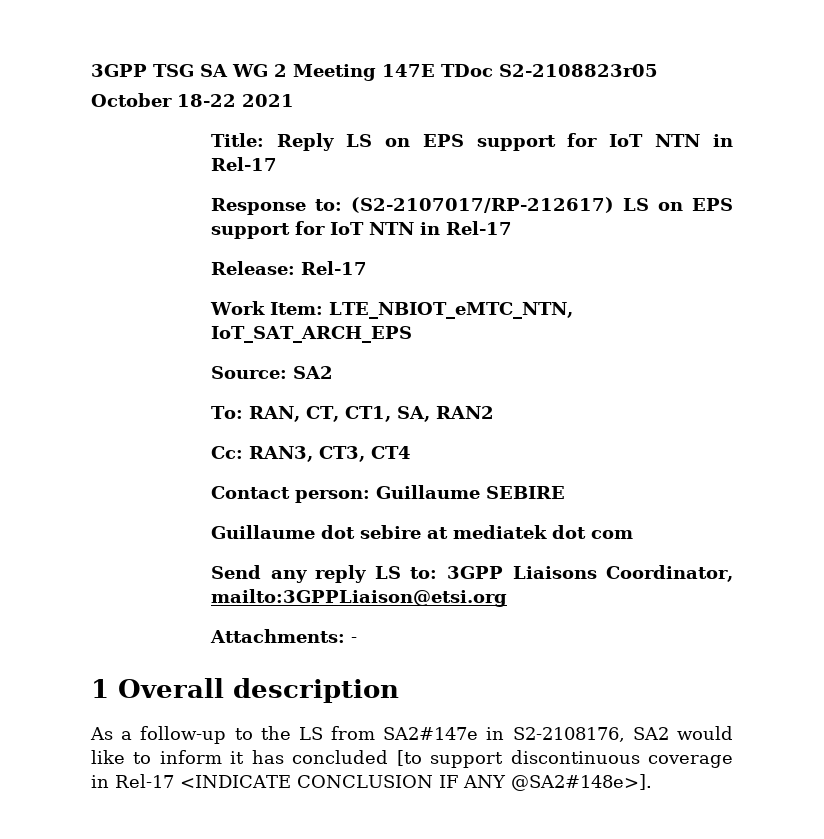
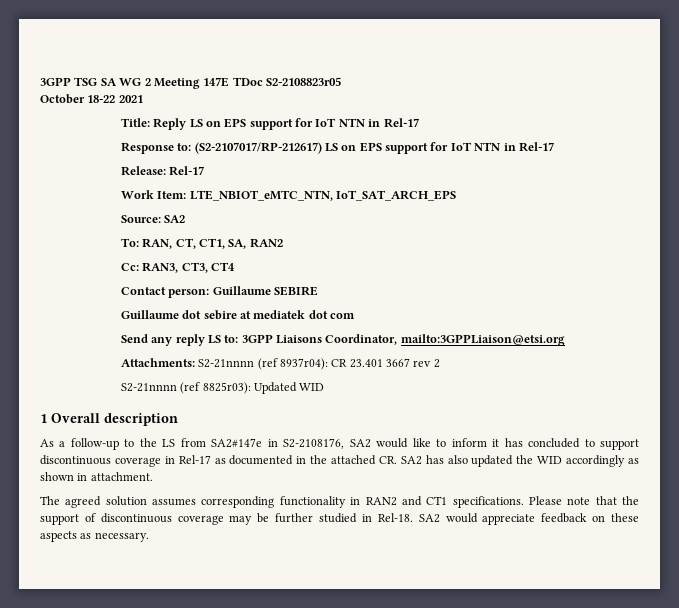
- Attachments: -
+ Attachments: S2-21nnnn (ref 8937r04): CR 23.401 3667 rev 2
+ S2-21nnnn (ref 8825r03): Updated WID
- As a follow-up to the LS from SA2#147e in S2-2108176, SA2 would like to inform it has concluded [to support discontinuous coverage in Rel-17 <INDICATE CONCLUSION IF ANY @SA2#148e>].
+ As a follow-up to the LS from SA2#147e in S2-2108176, SA2 would like to inform it has concluded to support discontinuous coverage in Rel-17 as documented in the attached CR. SA2 has also updated the WID accordingly as shown in attachment.
+ The agreed solution assumes corresponding functionality in RAN2 and CT1 specifications. Please note that the support of discontinuous coverage may be further studied in Rel-18. SA2 would appreciate feedback on these aspects as necessary.

